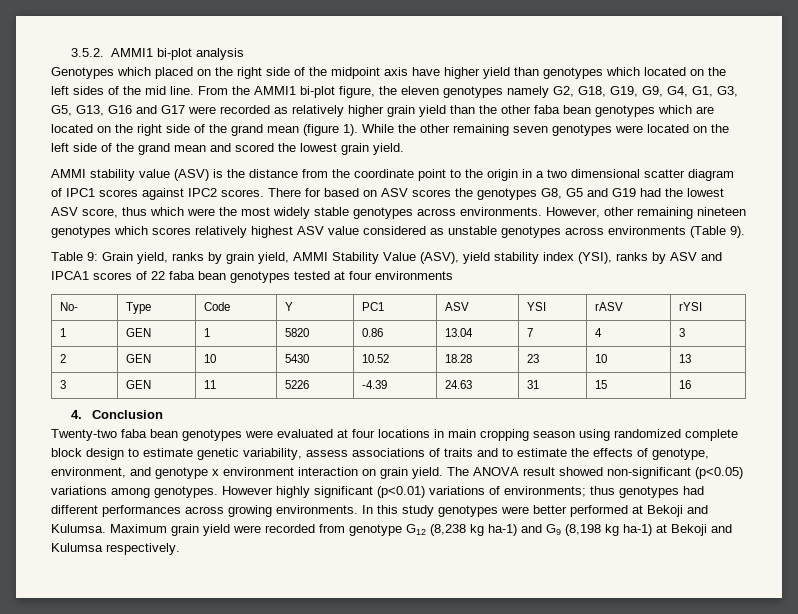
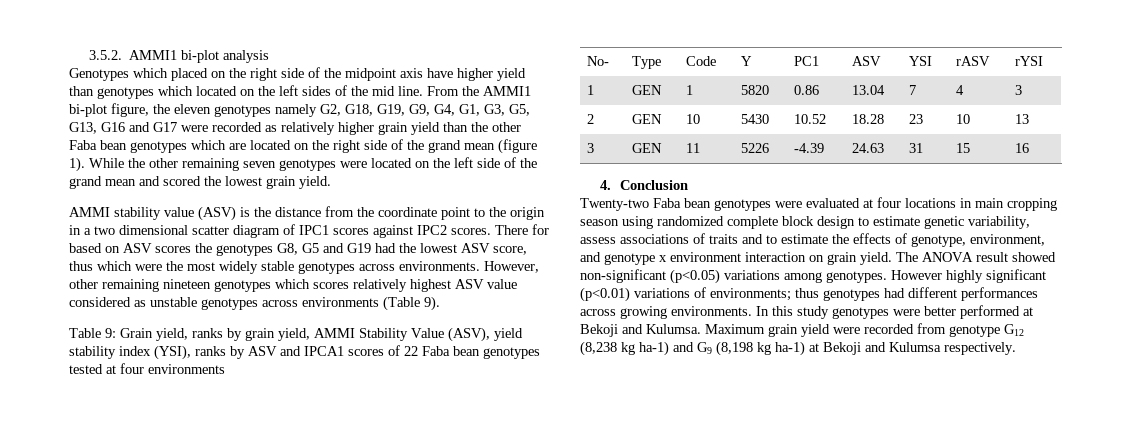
- From the AMMI1 bi-plot figure, the eleven genotypes namely G2, G18, G19, G9, G4, G1, G3, G5, G13, G16 and G17 were recorded as relatively higher grain yield than the other faba bean genotypes which are located on the right side of the grand mean (figure 1).
+ From the AMMI1 bi-plot figure, the eleven genotypes namely G2, G18, G19, G9, G4, G1, G3, G5, G13, G16 and G17 were recorded as relatively higher grain yield than the other Faba bean genotypes which are located on the right side of the grand mean (figure 1).
- Table 9: Grain yield, ranks by grain yield, AMMI Stability Value (ASV), yield stability index (YSI), ranks by ASV and IPCA1 scores of 22 faba bean genotypes tested at four environments
+ Table 9: Grain yield, ranks by grain yield, AMMI Stability Value (ASV), yield stability index (YSI), ranks by ASV and IPCA1 scores of 22 Faba bean genotypes tested at four environments
- Twenty-two faba bean genotypes were evaluated at four locations in main cropping season using randomized complete block design to estimate genetic variability, assess associations of traits and to estimate the effects of genotype, environment, and genotype x environment interaction on grain yield.
+ Twenty-two Faba bean genotypes were evaluated at four locations in main cropping season using randomized complete block design to estimate genetic variability, assess associations of traits and to estimate the effects of genotype, environment, and genotype x environment interaction on grain yield.

